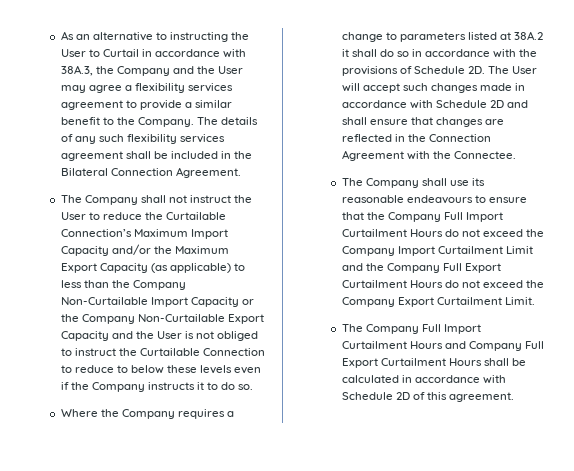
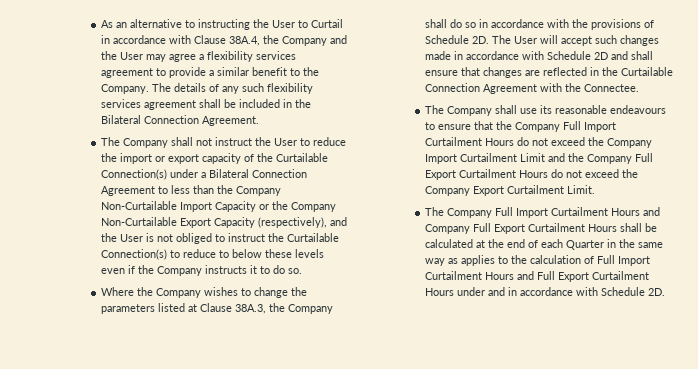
- As an alternative to instructing the User to Curtail in accordance with 38A.3, the Company and the User may agree a flexibility services agreement to provide a similar benefit to the Company.
+ As an alternative to instructing the User to Curtail in accordance with Clause 38A.4, the Company and the User may agree a flexibility services agreement to provide a similar benefit to the Company.
- The Company shall not instruct the User to reduce the Curtailable Connection’s Maximum Import Capacity and/or the Maximum Export Capacity (as applicable) to less than the Company Non-Curtailable Import Capacity or the Company Non-Curtailable Export Capacity and the User is not obliged to instruct the Curtailable Connection to reduce to below these levels even if the Company instructs it to do so.
+ The Company shall not instruct the User to reduce the import or export capacity of the Curtailable Connection(s) under a Bilateral Connection Agreement to less than the Company Non-Curtailable Import Capacity or the Company Non-Curtailable Export Capacity (respectively), and the User is not obliged to instruct the Curtailable Connection(s) to reduce to below these levels even if the Company instructs it to do so.
- Where the Company requires a change to parameters listed at 38A.2 it shall do so in accordance with the provisions of Schedule 2D.
+ Where the Company wishes to change the parameters listed at Clause 38A.3, the Company shall do so in accordance with the provisions of Schedule 2D.
- The User will accept such changes made in accordance with Schedule 2D and shall ensure that changes are reflected in the Connection Agreement with the Connectee.
+ The User will accept such changes made in accordance with Schedule 2D and shall ensure that changes are reflected in the Curtailable Connection Agreement with the Connectee.
- The Company Full Import Curtailment Hours and Company Full Export Curtailment Hours shall be calculated in accordance with Schedule 2D of this agreement.
+ The Company Full Import Curtailment Hours and Company Full Export Curtailment Hours shall be calculated at the end of each Quarter in the same way as applies to the calculation of Full Import Curtailment Hours and Full Export Curtailment Hours under and in accordance with Schedule 2D.

